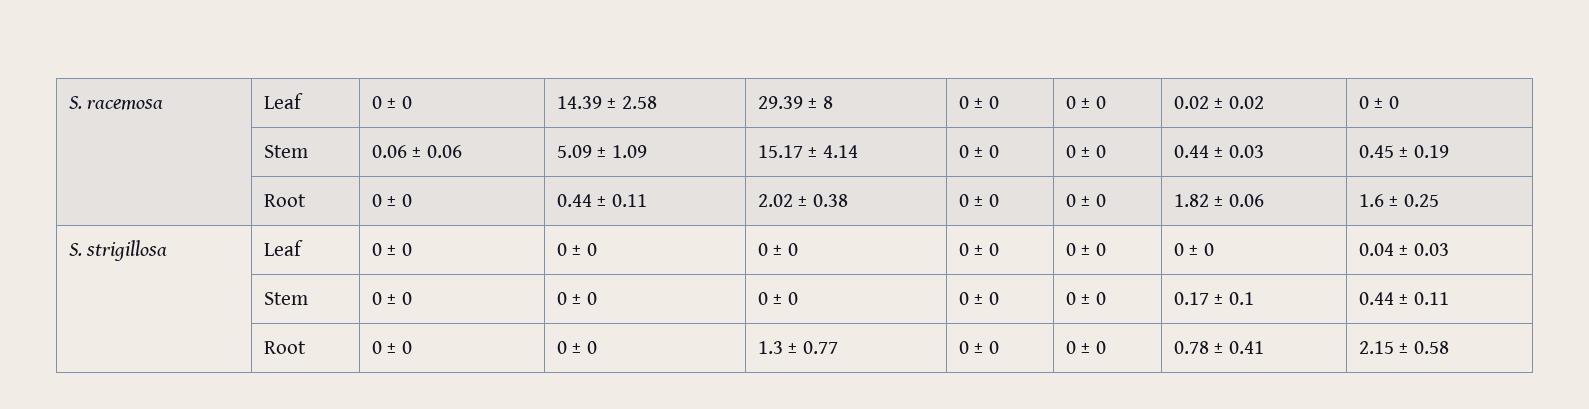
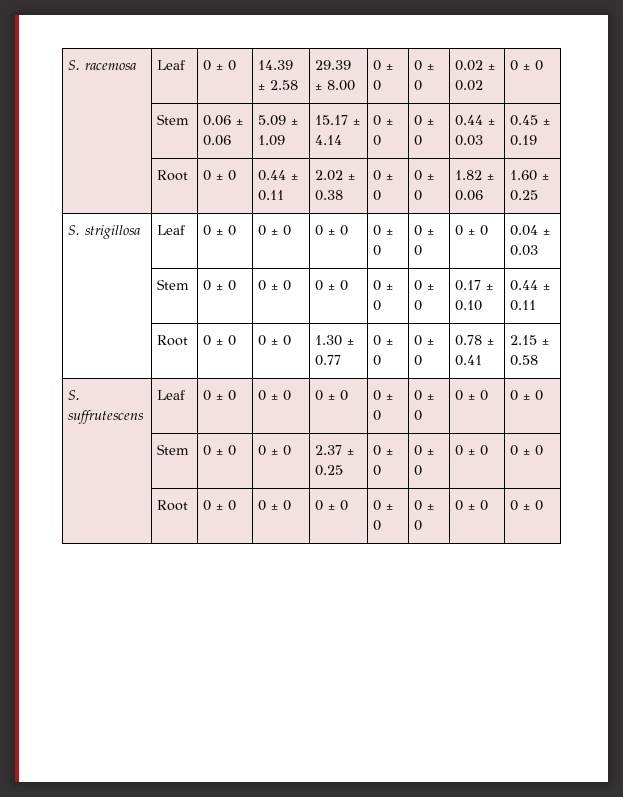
- S. racemosa | Leaf | 0 ± 0 | 14.39 ± 2.58 | 29.39 ± 8 | 0 ± 0 | 0 ± 0 | 0.02 ± 0.02 | 0 ± 0
+ S. racemosa | Leaf | 0 ± 0 | 14.39 ± 2.58 | 29.39 ± 8.00 | 0 ± 0 | 0 ± 0 | 0.02 ± 0.02 | 0 ± 0
- | Root | 0 ± 0 | 0.44 ± 0.11 | 2.02 ± 0.38 | 0 ± 0 | 0 ± 0 | 1.82 ± 0.06 | 1.6 ± 0.25
+ | Root | 0 ± 0 | 0.44 ± 0.11 | 2.02 ± 0.38 | 0 ± 0 | 0 ± 0 | 1.82 ± 0.06 | 1.60 ± 0.25
- | Stem | 0 ± 0 | 0 ± 0 | 0 ± 0 | 0 ± 0 | 0 ± 0 | 0.17 ± 0.1 | 0.44 ± 0.11
+ | Stem | 0 ± 0 | 0 ± 0 | 0 ± 0 | 0 ± 0 | 0 ± 0 | 0.17 ± 0.10 | 0.44 ± 0.11
- | Root | 0 ± 0 | 0 ± 0 | 1.3 ± 0.77 | 0 ± 0 | 0 ± 0 | 0.78 ± 0.41 | 2.15 ± 0.58
+ | Root | 0 ± 0 | 0 ± 0 | 1.30 ± 0.77 | 0 ± 0 | 0 ± 0 | 0.78 ± 0.41 | 2.15 ± 0.58
+ S. suffrutescens | Leaf | 0 ± 0 | 0 ± 0 | 0 ± 0 | 0 ± 0 | 0 ± 0 | 0 ± 0 | 0 ± 0
+ | Stem | 0 ± 0 | 0 ± 0 | 2.37 ± 0.25 | 0 ± 0 | 0 ± 0 | 0 ± 0 | 0 ± 0
+ | Root | 0 ± 0 | 0 ± 0 | 0 ± 0 | 0 ± 0 | 0 ± 0 | 0 ± 0 | 0 ± 0

